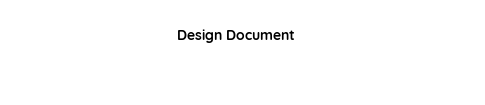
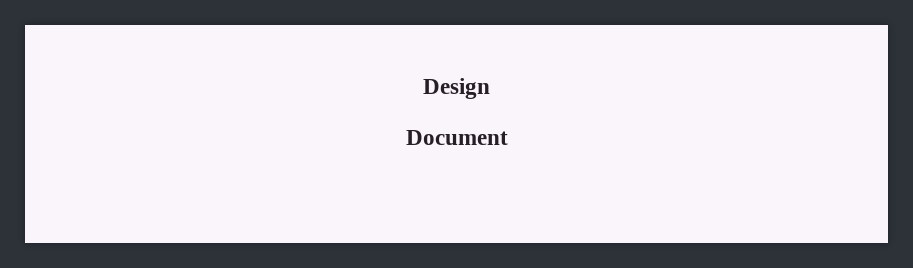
- Design Document
+ Design
+ Document

